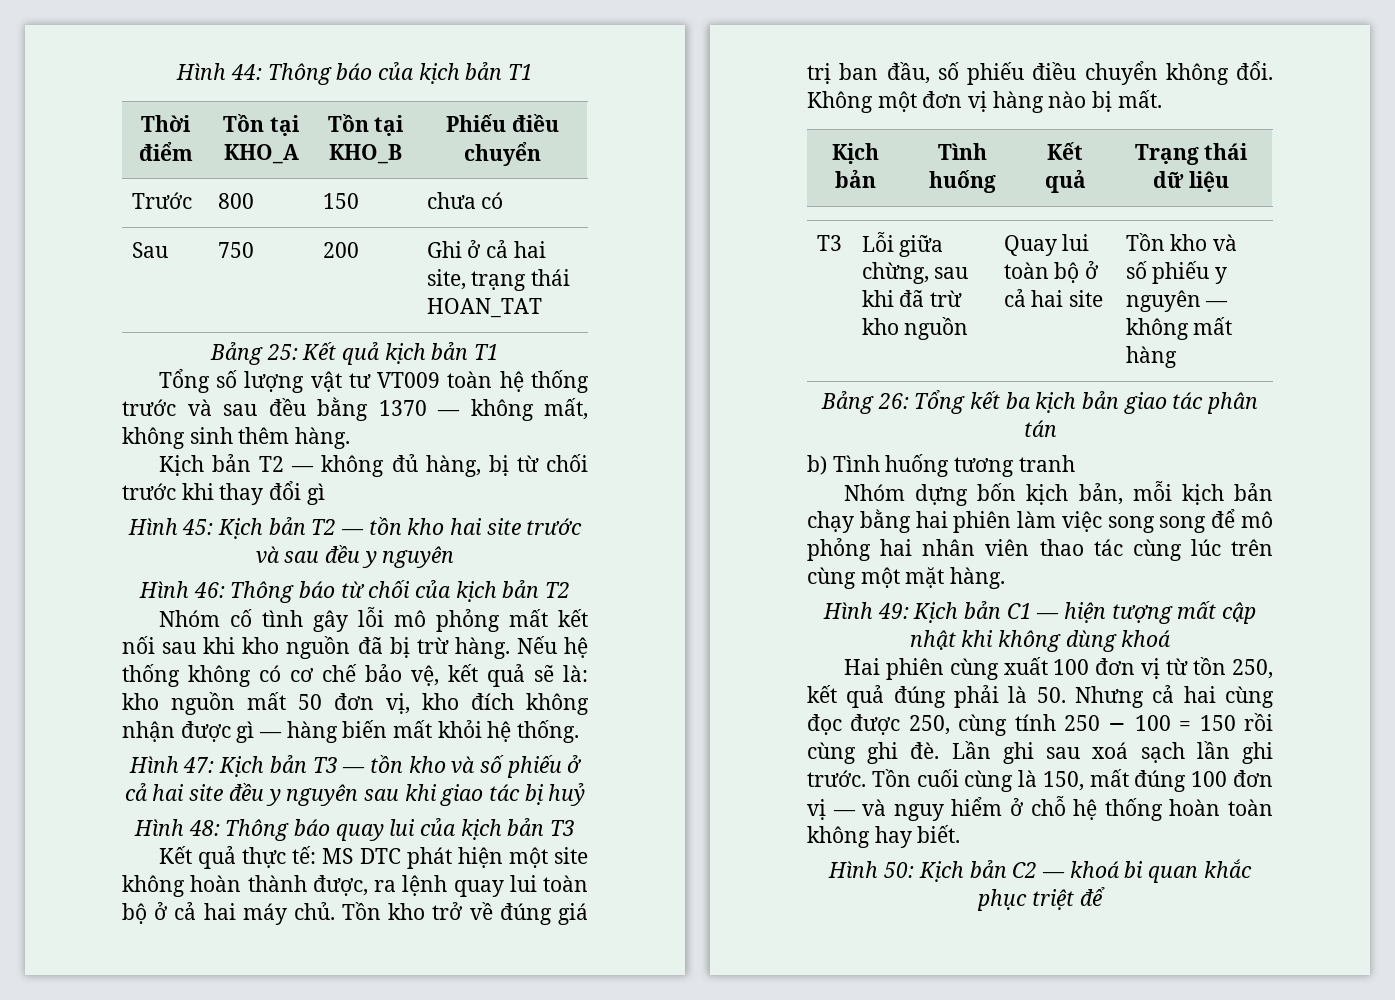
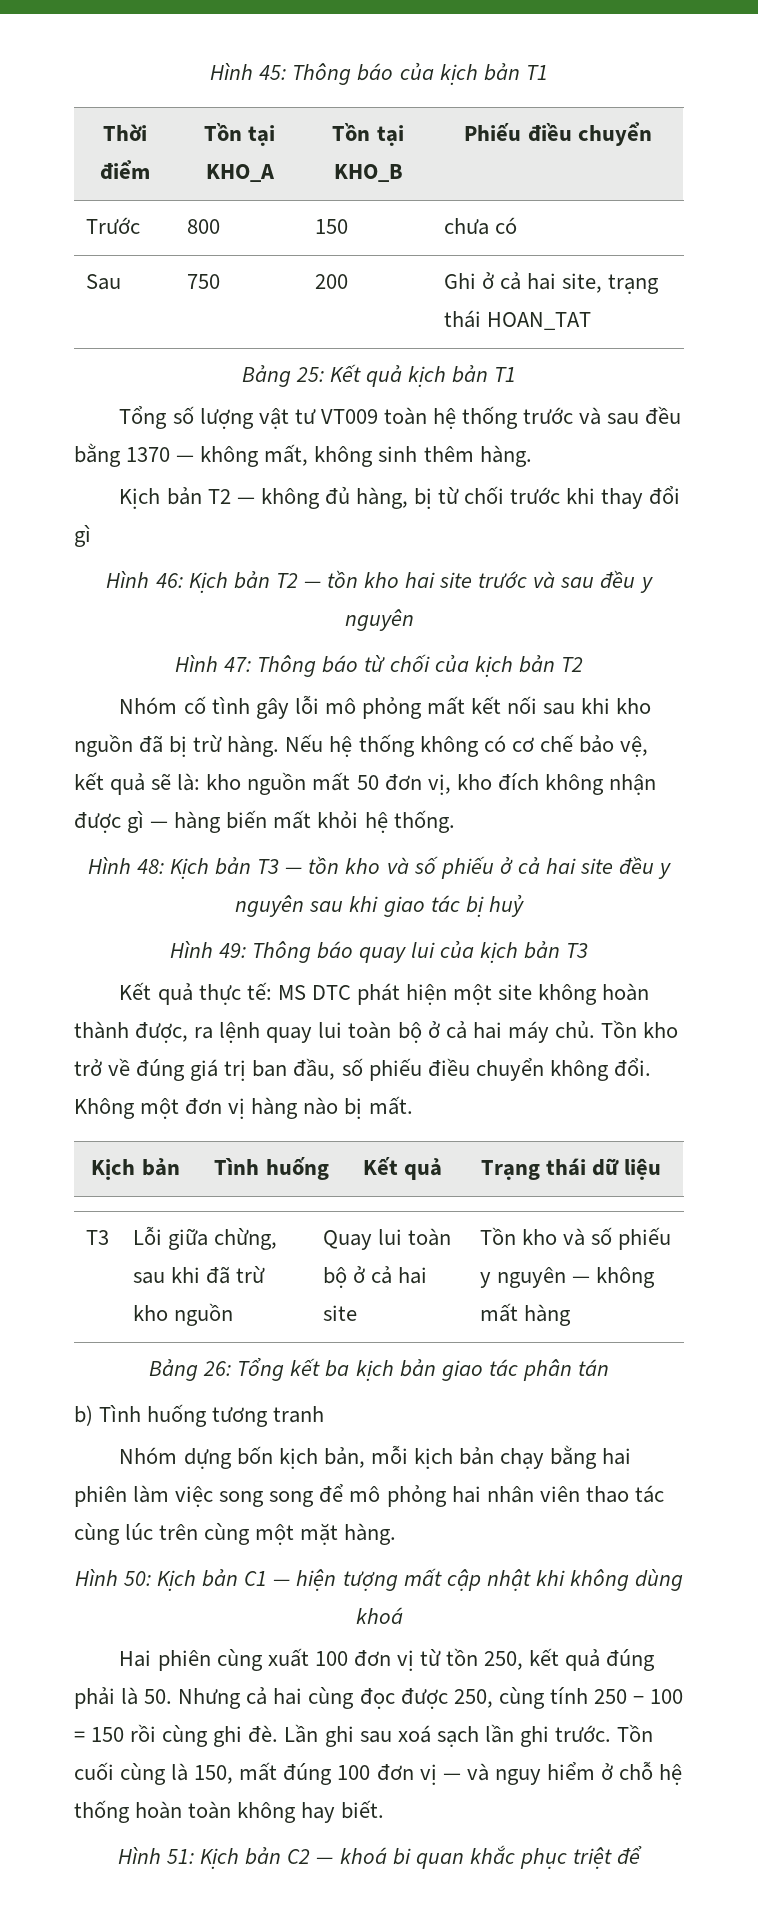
- Hình 44: Thông báo của kịch bản T1
+ Hình 45: Thông báo của kịch bản T1
- Hình 45: Kịch bản T2 — tồn kho hai site trước và sau đều y nguyên
+ Hình 46: Kịch bản T2 — tồn kho hai site trước và sau đều y nguyên
- Hình 46: Thông báo từ chối của kịch bản T2
+ Hình 47: Thông báo từ chối của kịch bản T2
- Hình 47: Kịch bản T3 — tồn kho và số phiếu ở cả hai site đều y nguyên sau khi giao tác bị huỷ
+ Hình 48: Kịch bản T3 — tồn kho và số phiếu ở cả hai site đều y nguyên sau khi giao tác bị huỷ
- Hình 48: Thông báo quay lui của kịch bản T3
+ Hình 49: Thông báo quay lui của kịch bản T3
- Hình 49: Kịch bản C1 — hiện tượng mất cập nhật khi không dùng khoá
+ Hình 50: Kịch bản C1 — hiện tượng mất cập nhật khi không dùng khoá
- Hình 50: Kịch bản C2 — khoá bi quan khắc phục triệt để
+ Hình 51: Kịch bản C2 — khoá bi quan khắc phục triệt để

